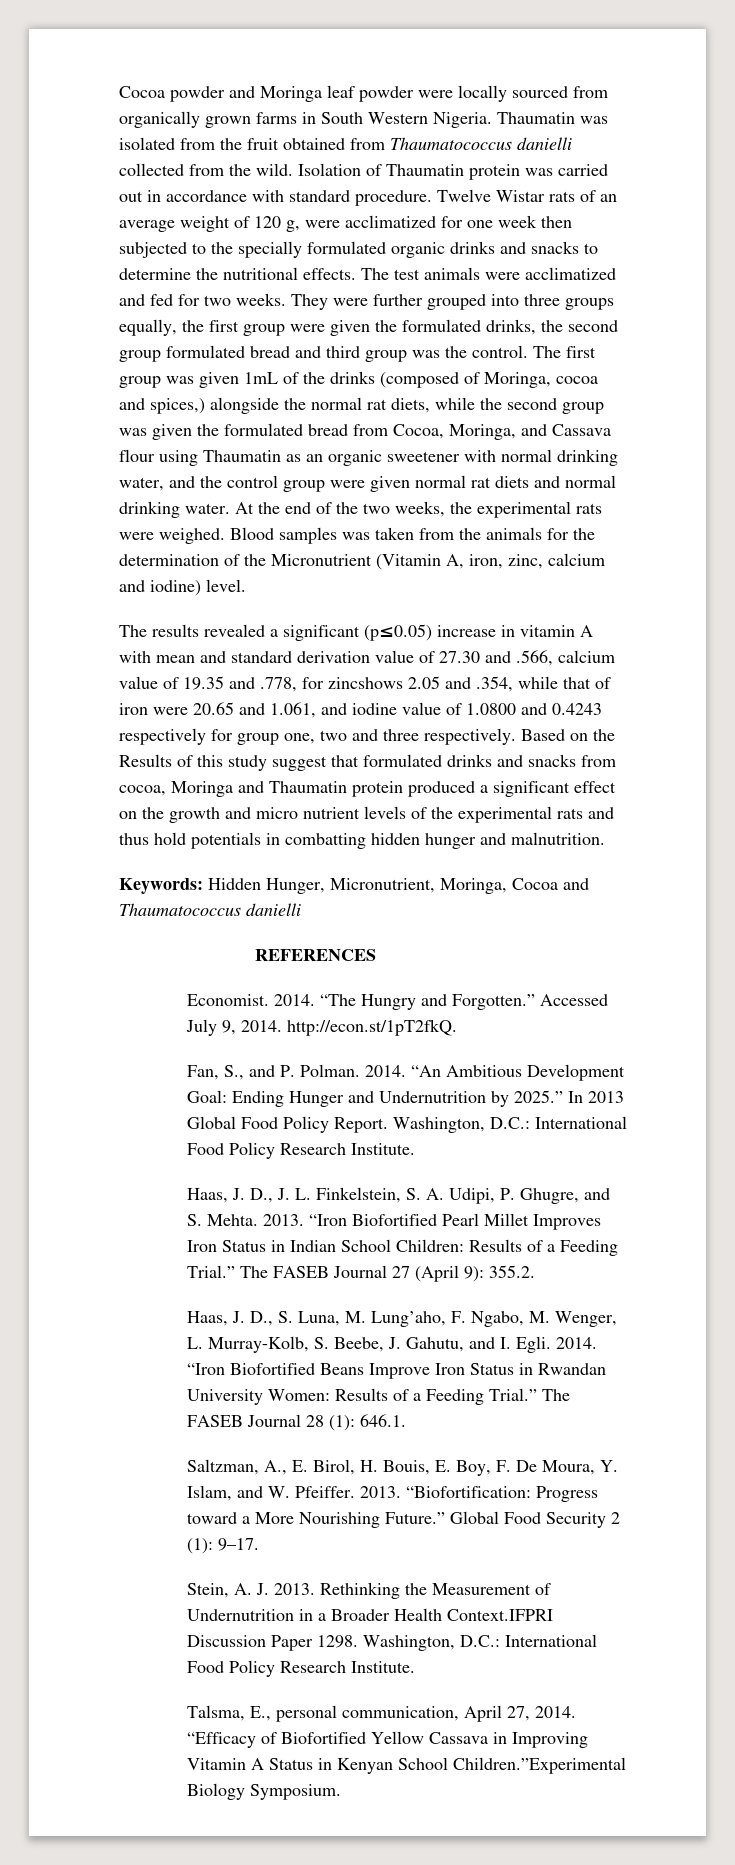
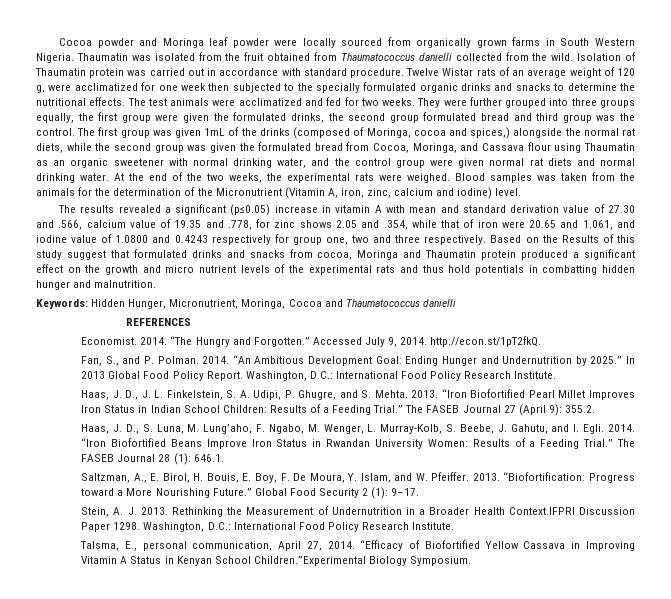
- The results revealed a significant (p≤0.05) increase in vitamin A with mean and standard derivation value of 27.30 and .566, calcium value of 19.35 and .778, for zincshows 2.05 and .354, while that of iron were 20.65 and 1.061, and iodine value of 1.0800 and 0.4243 respectively for group one, two and three respectively.
+ The results revealed a significant (p≤0.05) increase in vitamin A with mean and standard derivation value of 27.30 and .566, calcium value of 19.35 and .778, for zinc shows 2.05 and .354, while that of iron were 20.65 and 1.061, and iodine value of 1.0800 and 0.4243 respectively for group one, two and three respectively.

